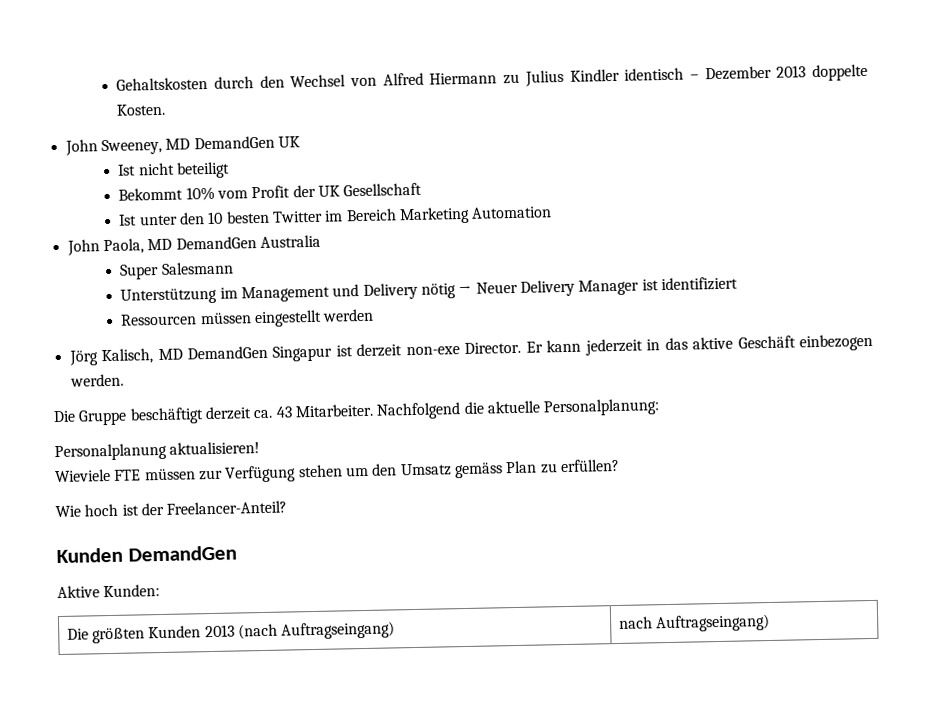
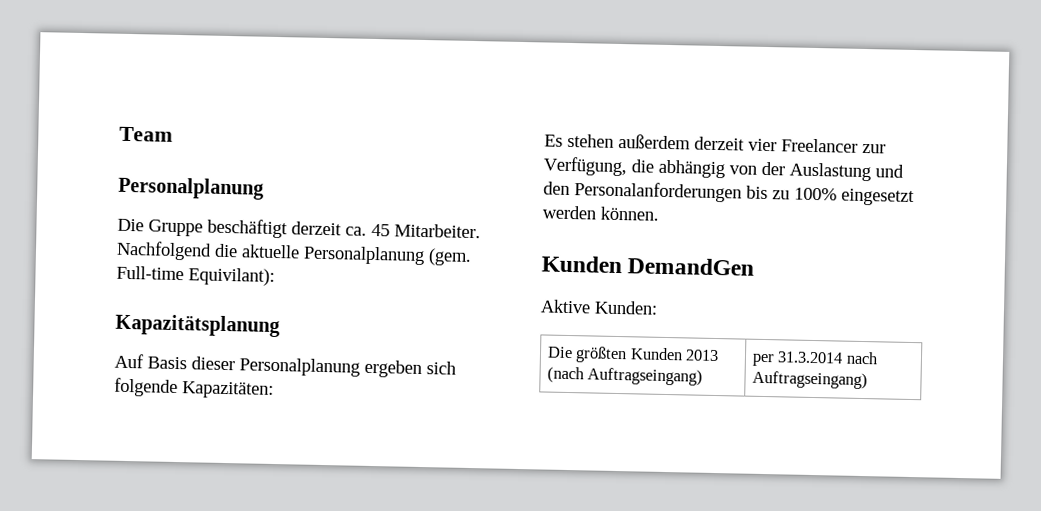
- Gehaltskosten durch den Wechsel von Alfred Hiermann zu Julius Kindler identisch – Dezember 2013 doppelte Kosten.
- John Sweeney, MD DemandGen UK
- Ist nicht beteiligt
- Bekommt 10% vom Profit der UK Gesellschaft
- Ist unter den 10 besten Twitter im Bereich Marketing Automation
- John Paola, MD DemandGen Australia
- Super Salesmann
- Unterstützung im Management und Delivery nötig → Neuer Delivery Manager ist identifiziert
- Ressourcen müssen eingestellt werden
- Jörg Kalisch, MD DemandGen Singapur ist derzeit non-exe Director. Er kann jederzeit in das aktive Geschäft einbezogen werden.
+ Team
+ Personalplanung
- Die Gruppe beschäftigt derzeit ca. 43 Mitarbeiter.
+ Die Gruppe beschäftigt derzeit ca. 45 Mitarbeiter.
- Nachfolgend die aktuelle Personalplanung:
- Personalplanung aktualisieren!
- Wieviele FTE müssen zur Verfügung stehen um den Umsatz gemäss Plan zu erfüllen?
- Wie hoch ist der Freelancer-Anteil?
+ Nachfolgend die aktuelle Personalplanung (gem. Full-time Equivilant):
+ Kapazitätsplanung
+ Auf Basis dieser Personalplanung ergeben sich folgende Kapazitäten:
+ Es stehen außerdem derzeit vier Freelancer zur Verfügung, die abhängig von der Auslastung und den Personalanforderungen bis zu 100% eingesetzt werden können.
- Die größten Kunden 2013 (nach Auftragseingang) | nach Auftragseingang)
+ Die größten Kunden 2013 (nach Auftragseingang) | per 31.3.2014 nach Auftragseingang)

